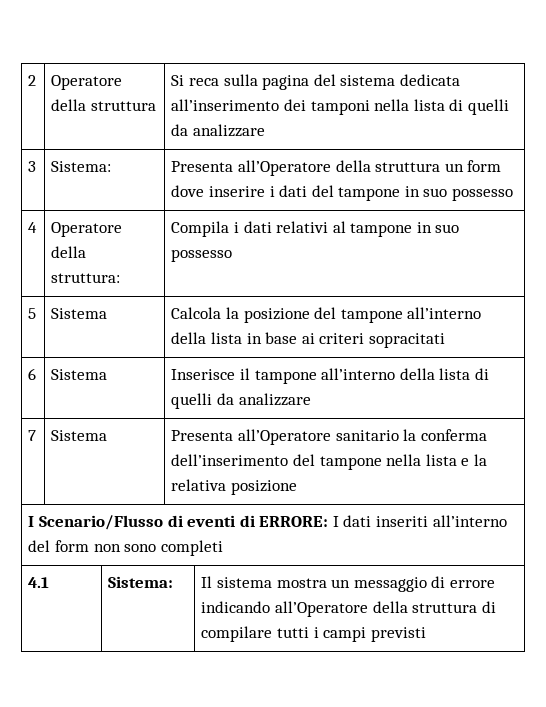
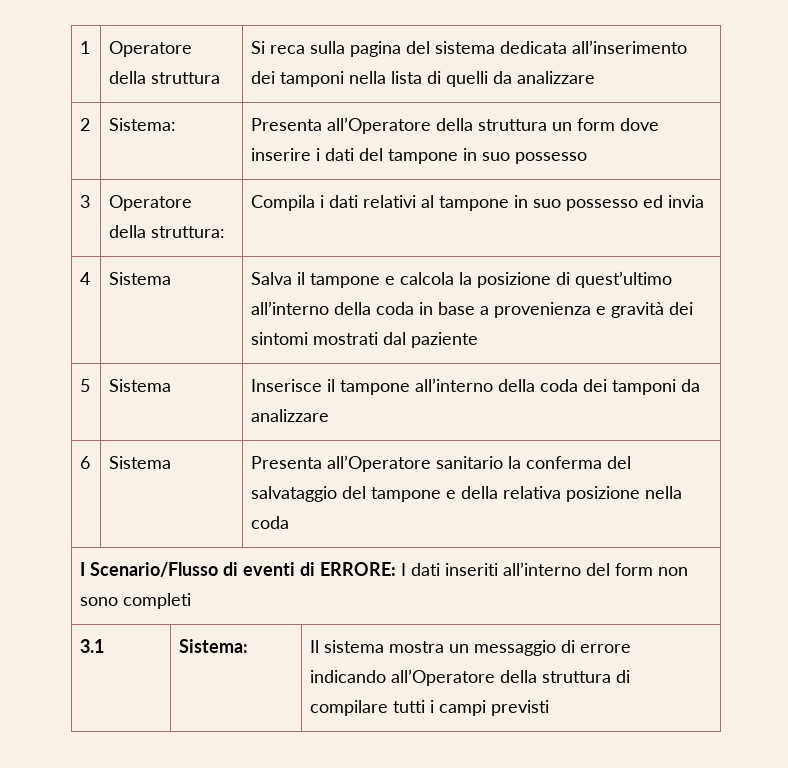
- 2 | Operatore della struttura | Si reca sulla pagina del sistema dedicata all’inserimento dei tamponi nella lista di quelli da analizzare
+ 1 | Operatore della struttura | Si reca sulla pagina del sistema dedicata all’inserimento dei tamponi nella lista di quelli da analizzare
- 3 | Sistema: | Presenta all’Operatore della struttura un form dove inserire i dati del tampone in suo possesso
+ 2 | Sistema: | Presenta all’Operatore della struttura un form dove inserire i dati del tampone in suo possesso
- 4 | Operatore della struttura: | Compila i dati relativi al tampone in suo possesso
- 5 | Sistema | Calcola la posizione del tampone all’interno della lista in base ai criteri sopracitati
- 6 | Sistema | Inserisce il tampone all’interno della lista di quelli da analizzare
- 7 | Sistema | Presenta all’Operatore sanitario la conferma dell’inserimento del tampone nella lista e la relativa posizione
+ 3 | Operatore della struttura: | Compila i dati relativi al tampone in suo possesso ed invia
+ 4 | Sistema | Salva il tampone e calcola la posizione di quest’ultimo all’interno della coda in base a provenienza e gravità dei sintomi mostrati dal paziente
+ 5 | Sistema | Inserisce il tampone all’interno della coda dei tamponi da analizzare
+ 6 | Sistema | Presenta all’Operatore sanitario la conferma del salvataggio del tampone e della relativa posizione nella coda
- 4.1 | Sistema: | Il sistema mostra un messaggio di errore indicando all’Operatore della struttura di compilare tutti i campi previsti
+ 3.1 | Sistema: | Il sistema mostra un messaggio di errore indicando all’Operatore della struttura di compilare tutti i campi previsti

